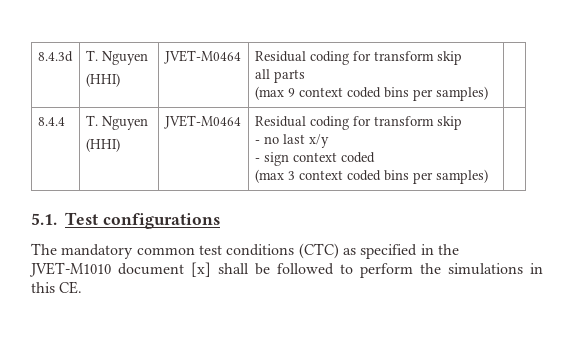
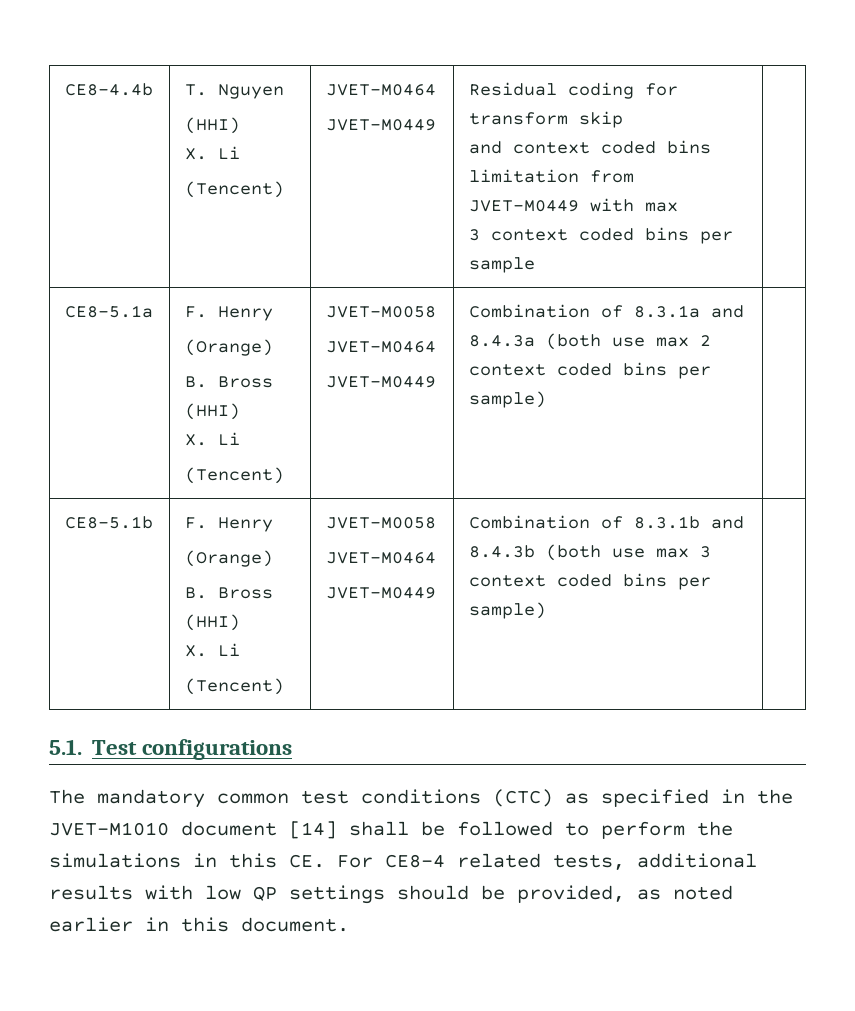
- 8.4.3d | T. Nguyen
- (HHI) | JVET-M0464 | Residual coding for transform skip
- all parts
- (max 9 context coded bins per samples) |
- 8.4.4 | T. Nguyen
- (HHI) | JVET-M0464 | Residual coding for transform skip
- - no last x/y
- - sign context coded
- (max 3 context coded bins per samples) |
+ CE8-4.4b | T. Nguyen
+ (HHI)
+ X. Li
+ (Tencent) | JVET-M0464
+ JVET-M0449 | Residual coding for transform skip
+ and context coded bins limitation from JVET-M0449 with max
+ 3 context coded bins per sample |
+ CE8-5.1a | F. Henry
+ (Orange)
+ B. Bross (HHI)
+ X. Li
+ (Tencent) | JVET-M0058
+ JVET-M0464
+ JVET-M0449 | Combination of 8.3.1a and 8.4.3a (both use max 2 context coded bins per sample) |
+ CE8-5.1b | F. Henry
+ (Orange)
+ B. Bross (HHI)
+ X. Li
+ (Tencent) | JVET-M0058
+ JVET-M0464
+ JVET-M0449 | Combination of 8.3.1b and 8.4.3b (both use max 3 context coded bins per sample) |
- The mandatory common test conditions (CTC) as specified in the JVET-M1010 document [x] shall be followed to perform the simulations in this CE.
+ The mandatory common test conditions (CTC) as specified in the JVET-M1010 document [14] shall be followed to perform the simulations in this CE. For CE8-4 related tests, additional results with low QP settings should be provided, as noted earlier in this document.

